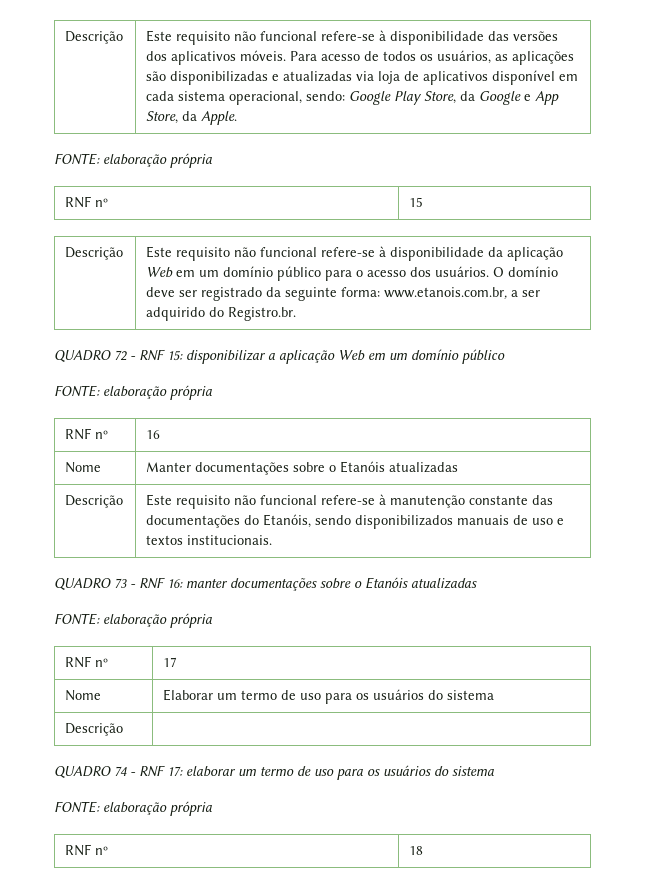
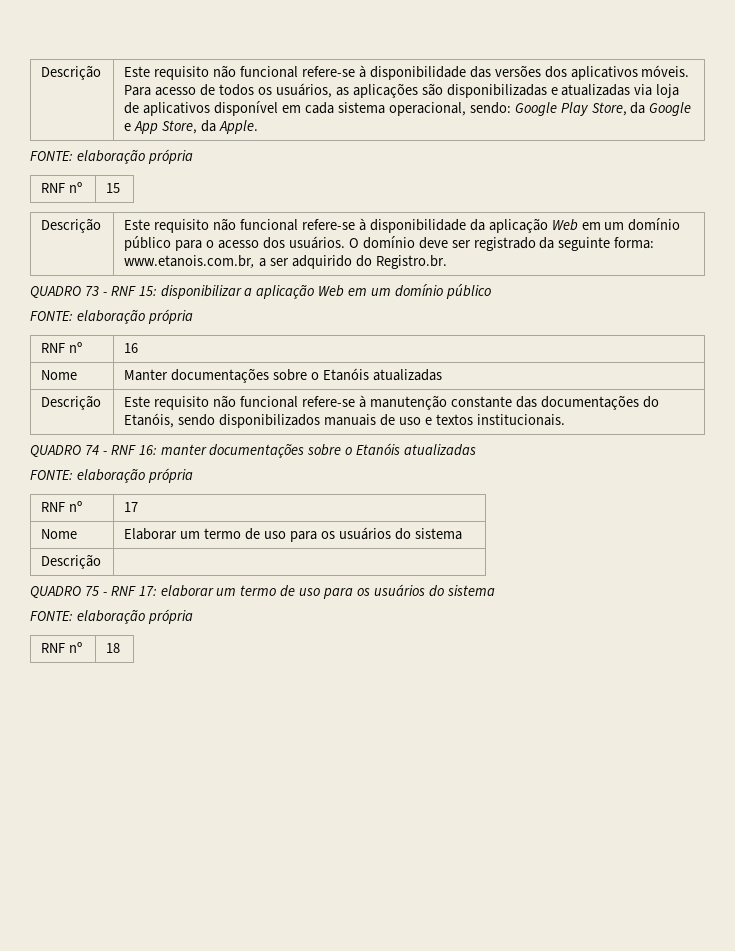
- QUADRO 72 - RNF 15: disponibilizar a aplicação Web em um domínio público
+ QUADRO 73 - RNF 15: disponibilizar a aplicação Web em um domínio público
- QUADRO 73 - RNF 16: manter documentações sobre o Etanóis atualizadas
+ QUADRO 74 - RNF 16: manter documentações sobre o Etanóis atualizadas
- QUADRO 74 - RNF 17: elaborar um termo de uso para os usuários do sistema
+ QUADRO 75 - RNF 17: elaborar um termo de uso para os usuários do sistema

